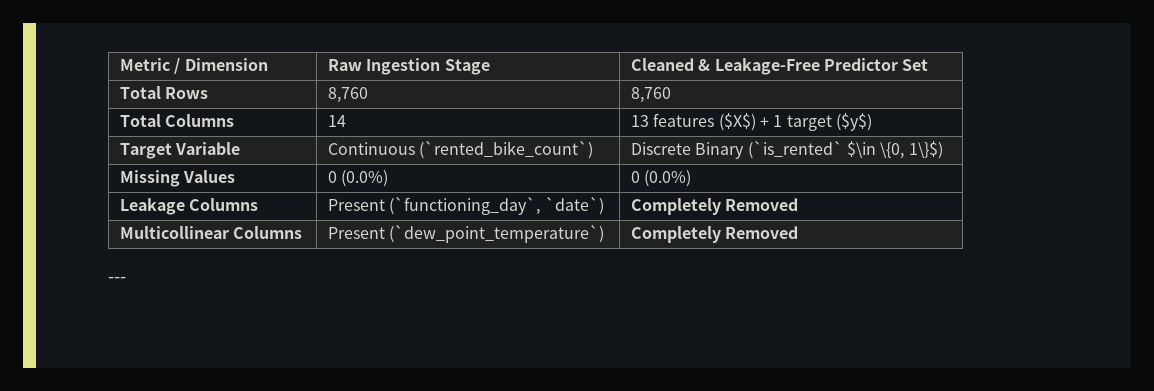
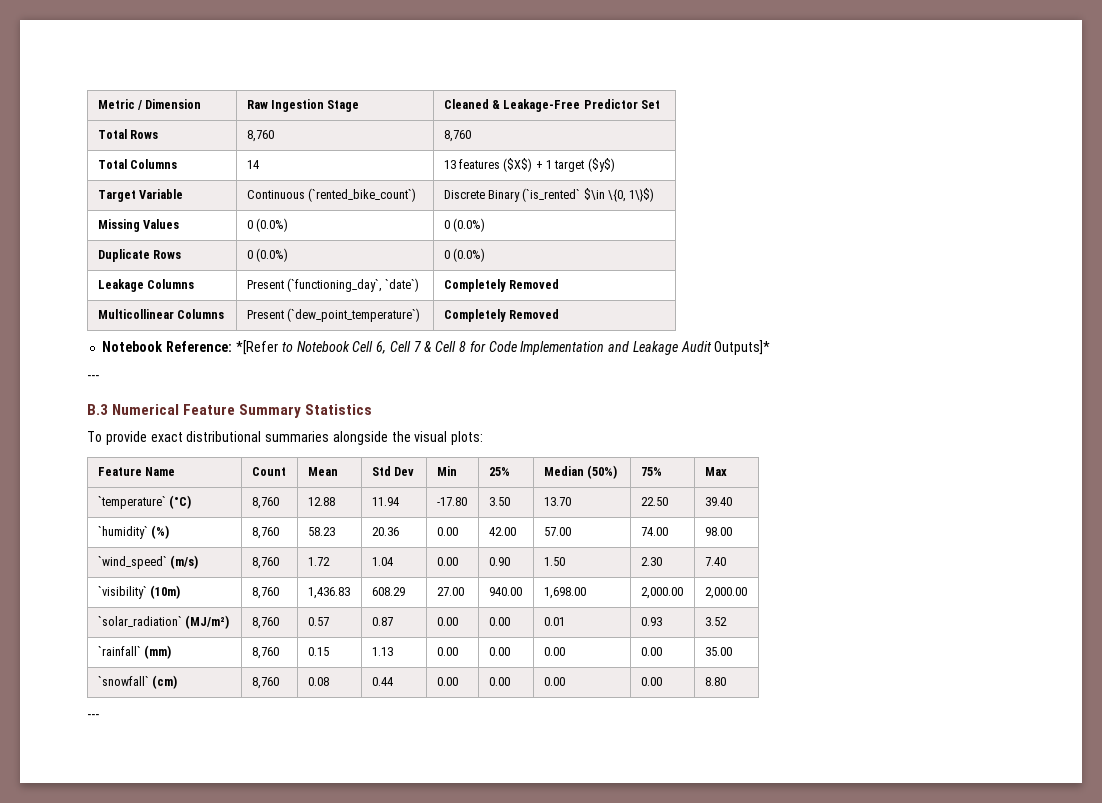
+ Duplicate Rows | 0 (0.0%) | 0 (0.0%)
+ Notebook Reference: *[Refer to Notebook Cell 6, Cell 7 & Cell 8 for Code Implementation and Leakage Audit Outputs]*
+ ---
+ B.3 Numerical Feature Summary Statistics
+ To provide exact distributional summaries alongside the visual plots:
+ Feature Name | Count | Mean | Std Dev | Min | 25% | Median (50%) | 75% | Max
+ `temperature` (°C) | 8,760 | 12.88 | 11.94 | -17.80 | 3.50 | 13.70 | 22.50 | 39.40
+ `humidity` (%) | 8,760 | 58.23 | 20.36 | 0.00 | 42.00 | 57.00 | 74.00 | 98.00
+ `wind_speed` (m/s) | 8,760 | 1.72 | 1.04 | 0.00 | 0.90 | 1.50 | 2.30 | 7.40
+ `visibility` (10m) | 8,760 | 1,436.83 | 608.29 | 27.00 | 940.00 | 1,698.00 | 2,000.00 | 2,000.00
+ `solar_radiation` (MJ/m²) | 8,760 | 0.57 | 0.87 | 0.00 | 0.00 | 0.01 | 0.93 | 3.52
+ `rainfall` (mm) | 8,760 | 0.15 | 1.13 | 0.00 | 0.00 | 0.00 | 0.00 | 35.00
+ `snowfall` (cm) | 8,760 | 0.08 | 0.44 | 0.00 | 0.00 | 0.00 | 0.00 | 8.80

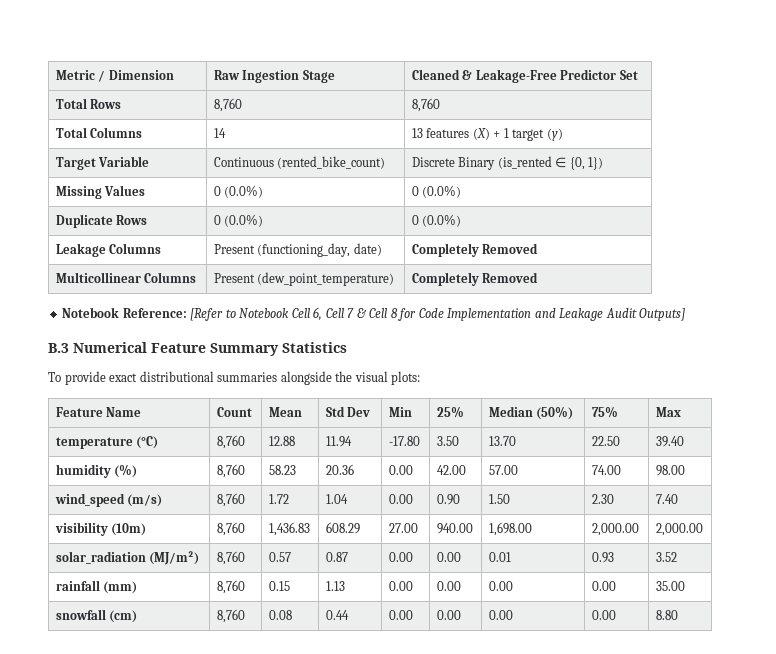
- Total Columns | 14 | 13 features ($X$) + 1 target ($y$)
+ Total Columns | 14 | 13 features (X) + 1 target (y)
- Target Variable | Continuous (`rented_bike_count`) | Discrete Binary (`is_rented` $\in \{0, 1\}$)
+ Target Variable | Continuous (rented_bike_count) | Discrete Binary (is_rented ∈ {0, 1})
- Leakage Columns | Present (`functioning_day`, `date`) | Completely Removed
+ Leakage Columns | Present (functioning_day, date) | Completely Removed
- Multicollinear Columns | Present (`dew_point_temperature`) | Completely Removed
+ Multicollinear Columns | Present (dew_point_temperature) | Completely Removed
- Notebook Reference: *[Refer to Notebook Cell 6, Cell 7 & Cell 8 for Code Implementation and Leakage Audit Outputs]*
- ---
+ Notebook Reference: [Refer to Notebook Cell 6, Cell 7 & Cell 8 for Code Implementation and Leakage Audit Outputs]
- `temperature` (°C) | 8,760 | 12.88 | 11.94 | -17.80 | 3.50 | 13.70 | 22.50 | 39.40
+ temperature (°C) | 8,760 | 12.88 | 11.94 | -17.80 | 3.50 | 13.70 | 22.50 | 39.40
- `humidity` (%) | 8,760 | 58.23 | 20.36 | 0.00 | 42.00 | 57.00 | 74.00 | 98.00
+ humidity (%) | 8,760 | 58.23 | 20.36 | 0.00 | 42.00 | 57.00 | 74.00 | 98.00
- `wind_speed` (m/s) | 8,760 | 1.72 | 1.04 | 0.00 | 0.90 | 1.50 | 2.30 | 7.40
+ wind_speed (m/s) | 8,760 | 1.72 | 1.04 | 0.00 | 0.90 | 1.50 | 2.30 | 7.40
- `visibility` (10m) | 8,760 | 1,436.83 | 608.29 | 27.00 | 940.00 | 1,698.00 | 2,000.00 | 2,000.00
+ visibility (10m) | 8,760 | 1,436.83 | 608.29 | 27.00 | 940.00 | 1,698.00 | 2,000.00 | 2,000.00
- `solar_radiation` (MJ/m²) | 8,760 | 0.57 | 0.87 | 0.00 | 0.00 | 0.01 | 0.93 | 3.52
+ solar_radiation (MJ/m²) | 8,760 | 0.57 | 0.87 | 0.00 | 0.00 | 0.01 | 0.93 | 3.52
- `rainfall` (mm) | 8,760 | 0.15 | 1.13 | 0.00 | 0.00 | 0.00 | 0.00 | 35.00
+ rainfall (mm) | 8,760 | 0.15 | 1.13 | 0.00 | 0.00 | 0.00 | 0.00 | 35.00
- `snowfall` (cm) | 8,760 | 0.08 | 0.44 | 0.00 | 0.00 | 0.00 | 0.00 | 8.80
- ---
+ snowfall (cm) | 8,760 | 0.08 | 0.44 | 0.00 | 0.00 | 0.00 | 0.00 | 8.80

